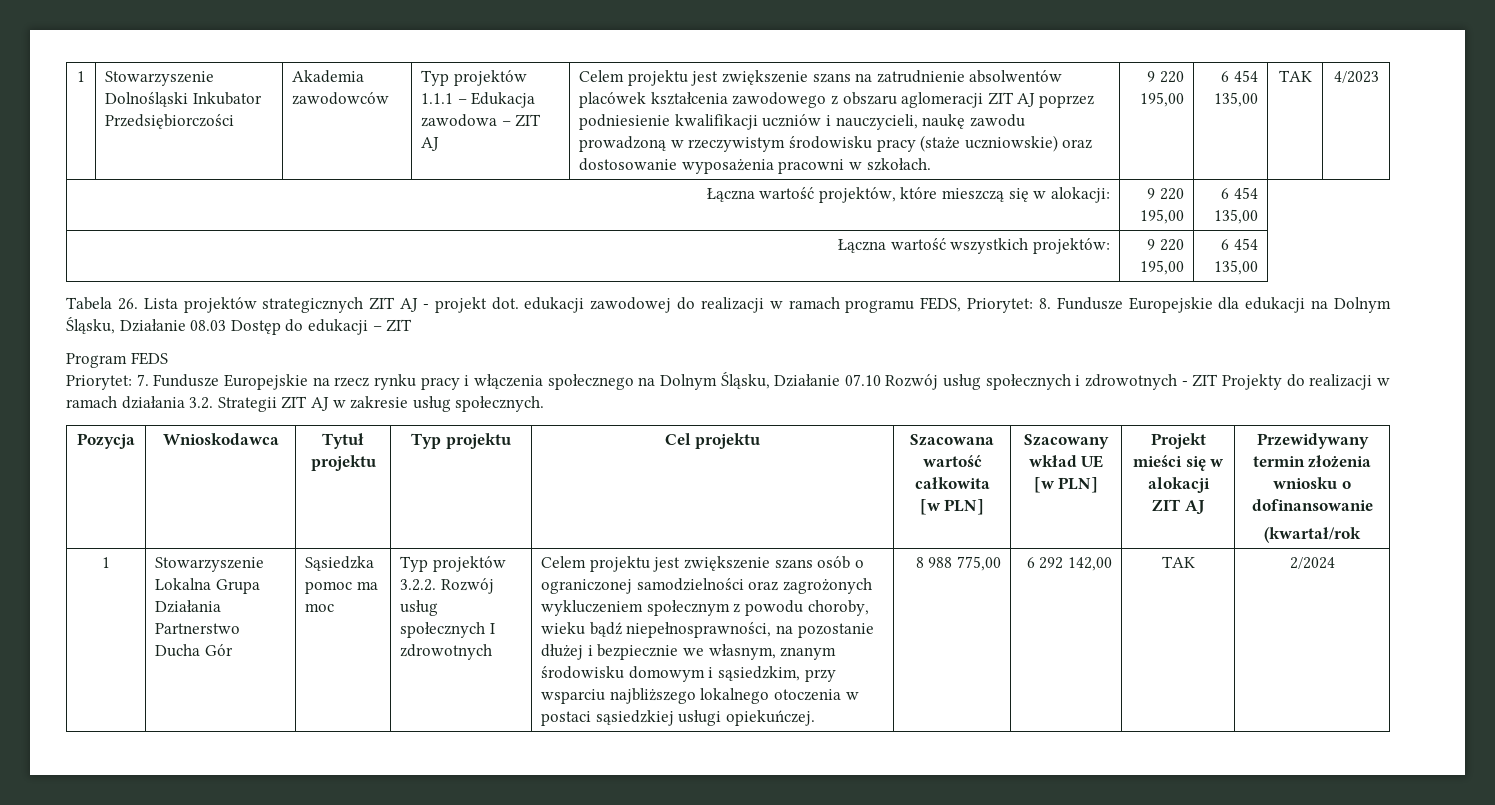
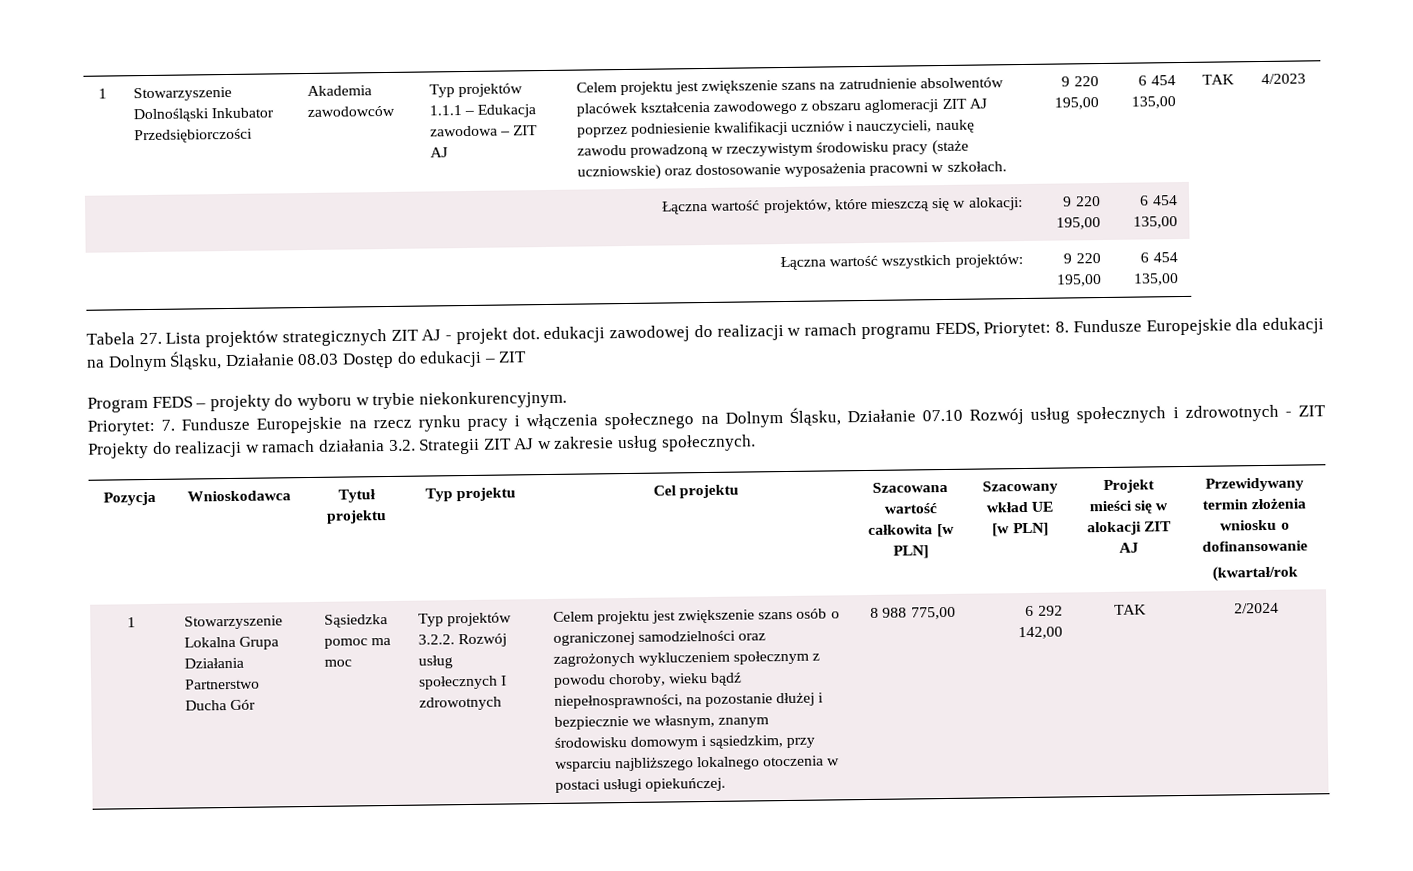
- Tabela 26. Lista projektów strategicznych ZIT AJ - projekt dot. edukacji zawodowej do realizacji w ramach programu FEDS, Priorytet: 8. Fundusze Europejskie dla edukacji na Dolnym Śląsku, Działanie 08.03 Dostęp do edukacji – ZIT
+ Tabela 27. Lista projektów strategicznych ZIT AJ - projekt dot. edukacji zawodowej do realizacji w ramach programu FEDS, Priorytet: 8. Fundusze Europejskie dla edukacji na Dolnym Śląsku, Działanie 08.03 Dostęp do edukacji – ZIT
- Program FEDS
+ Program FEDS – projekty do wyboru w trybie niekonkurencyjnym.
- Celem projektu jest zwiększenie szans osób o ograniczonej samodzielności oraz zagrożonych wykluczeniem społecznym z powodu choroby, wieku bądź niepełnosprawności, na pozostanie dłużej i bezpiecznie we własnym, znanym środowisku domowym i sąsiedzkim, przy wsparciu najbliższego lokalnego otoczenia w postaci sąsiedzkiej usługi opiekuńczej.
+ Celem projektu jest zwiększenie szans osób o ograniczonej samodzielności oraz zagrożonych wykluczeniem społecznym z powodu choroby, wieku bądź niepełnosprawności, na pozostanie dłużej i bezpiecznie we własnym, znanym środowisku domowym i sąsiedzkim, przy wsparciu najbliższego lokalnego otoczenia w postaci usługi opiekuńczej.

